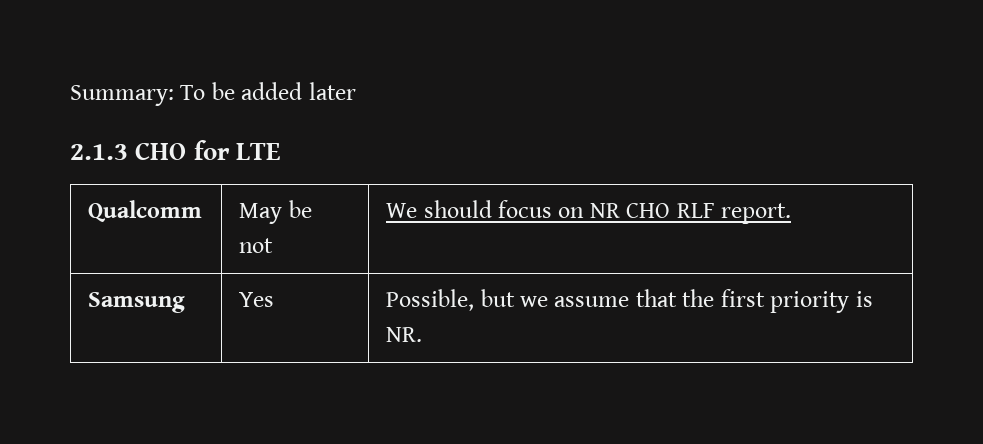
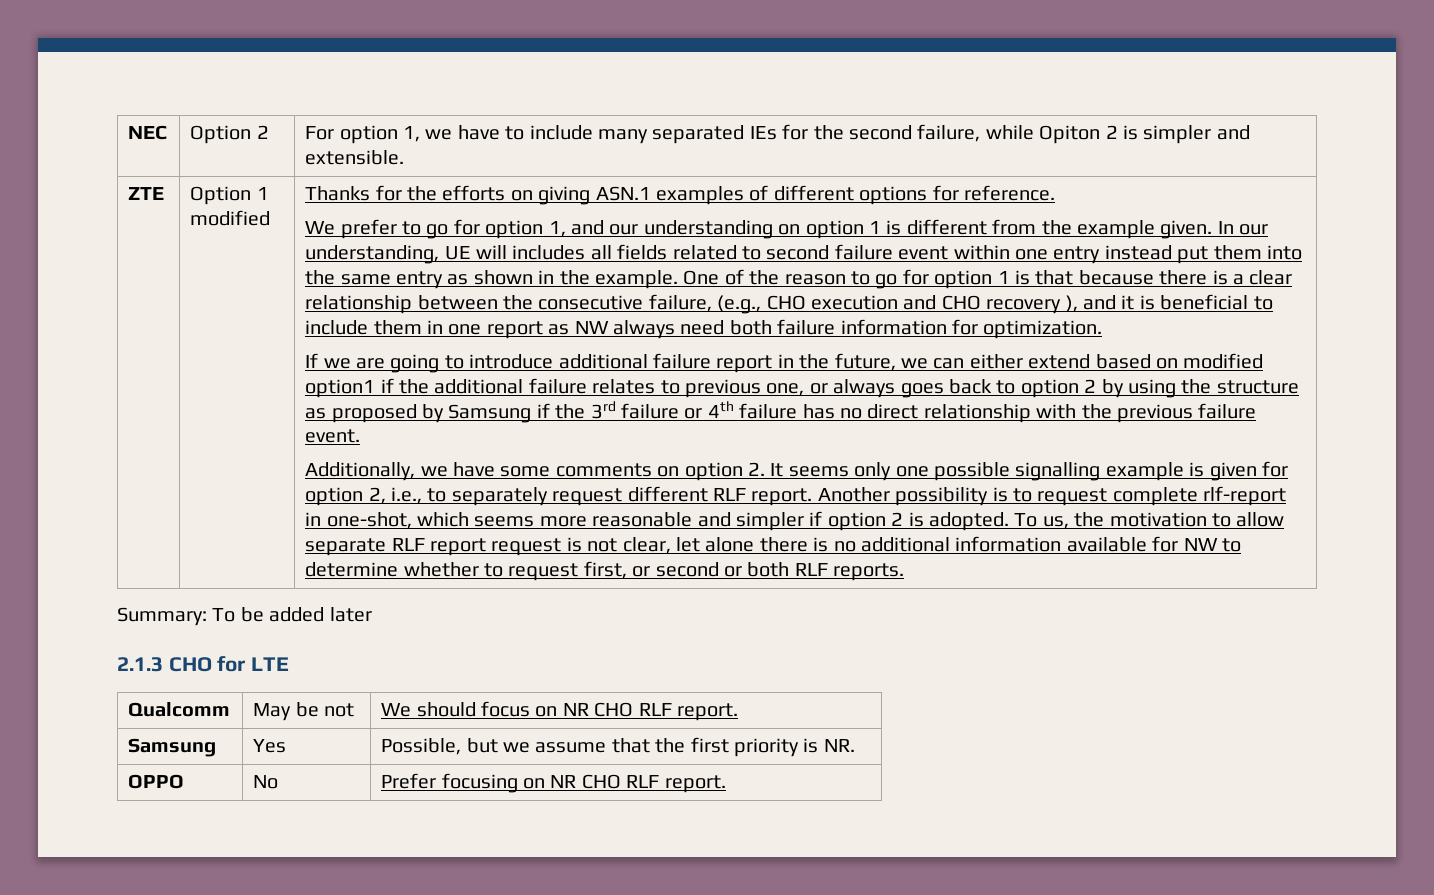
+ NEC | Option 2 | For option 1, we have to include many separated IEs for the second failure, while Opiton 2 is simpler and extensible.
+ ZTE | Option 1 modified | Thanks for the efforts on giving ASN.1 examples of different options for reference.
+ We prefer to go for option 1, and our understanding on option 1 is different from the example given. In our understanding, UE will includes all fields related to second failure event within one entry instead put them into the same entry as shown in the example. One of the reason to go for option 1 is that because there is a clear relationship between the consecutive failure, (e.g., CHO execution and CHO recovery ), and it is beneficial to include them in one report as NW always need both failure information for optimization.
+ If we are going to introduce additional failure report in the future, we can either extend based on modified option1 if the additional failure relates to previous one, or always goes back to option 2 by using the structure as proposed by Samsung if the 3rd failure or 4th failure has no direct relationship with the previous failure event.
+ Additionally, we have some comments on option 2. It seems only one possible signalling example is given for option 2, i.e., to separately request different RLF report. Another possibility is to request complete rlf-report in one-shot, which seems more reasonable and simpler if option 2 is adopted. To us, the motivation to allow separate RLF report request is not clear, let alone there is no additional information available for NW to determine whether to request first, or second or both RLF reports.
+ OPPO | No | Prefer focusing on NR CHO RLF report.

